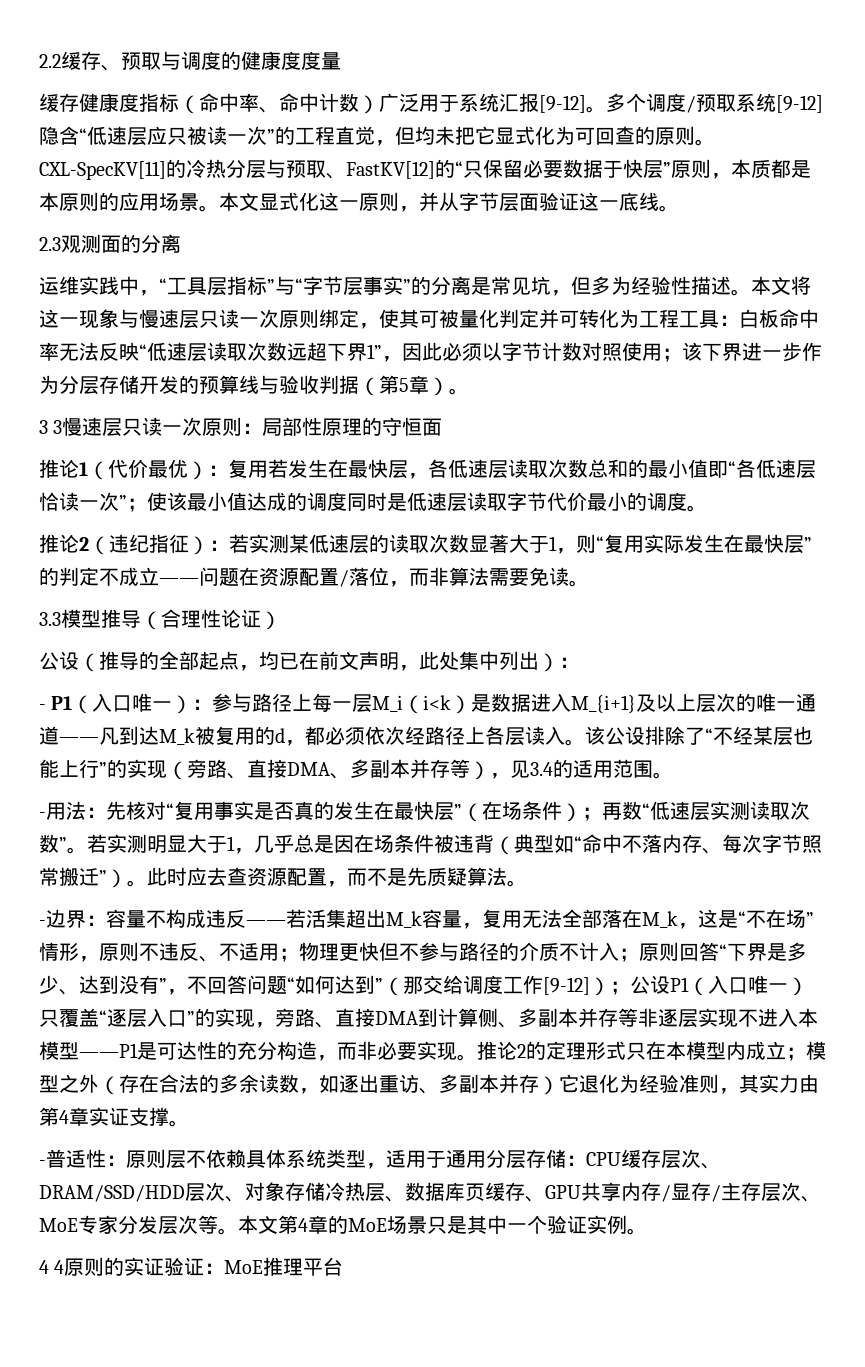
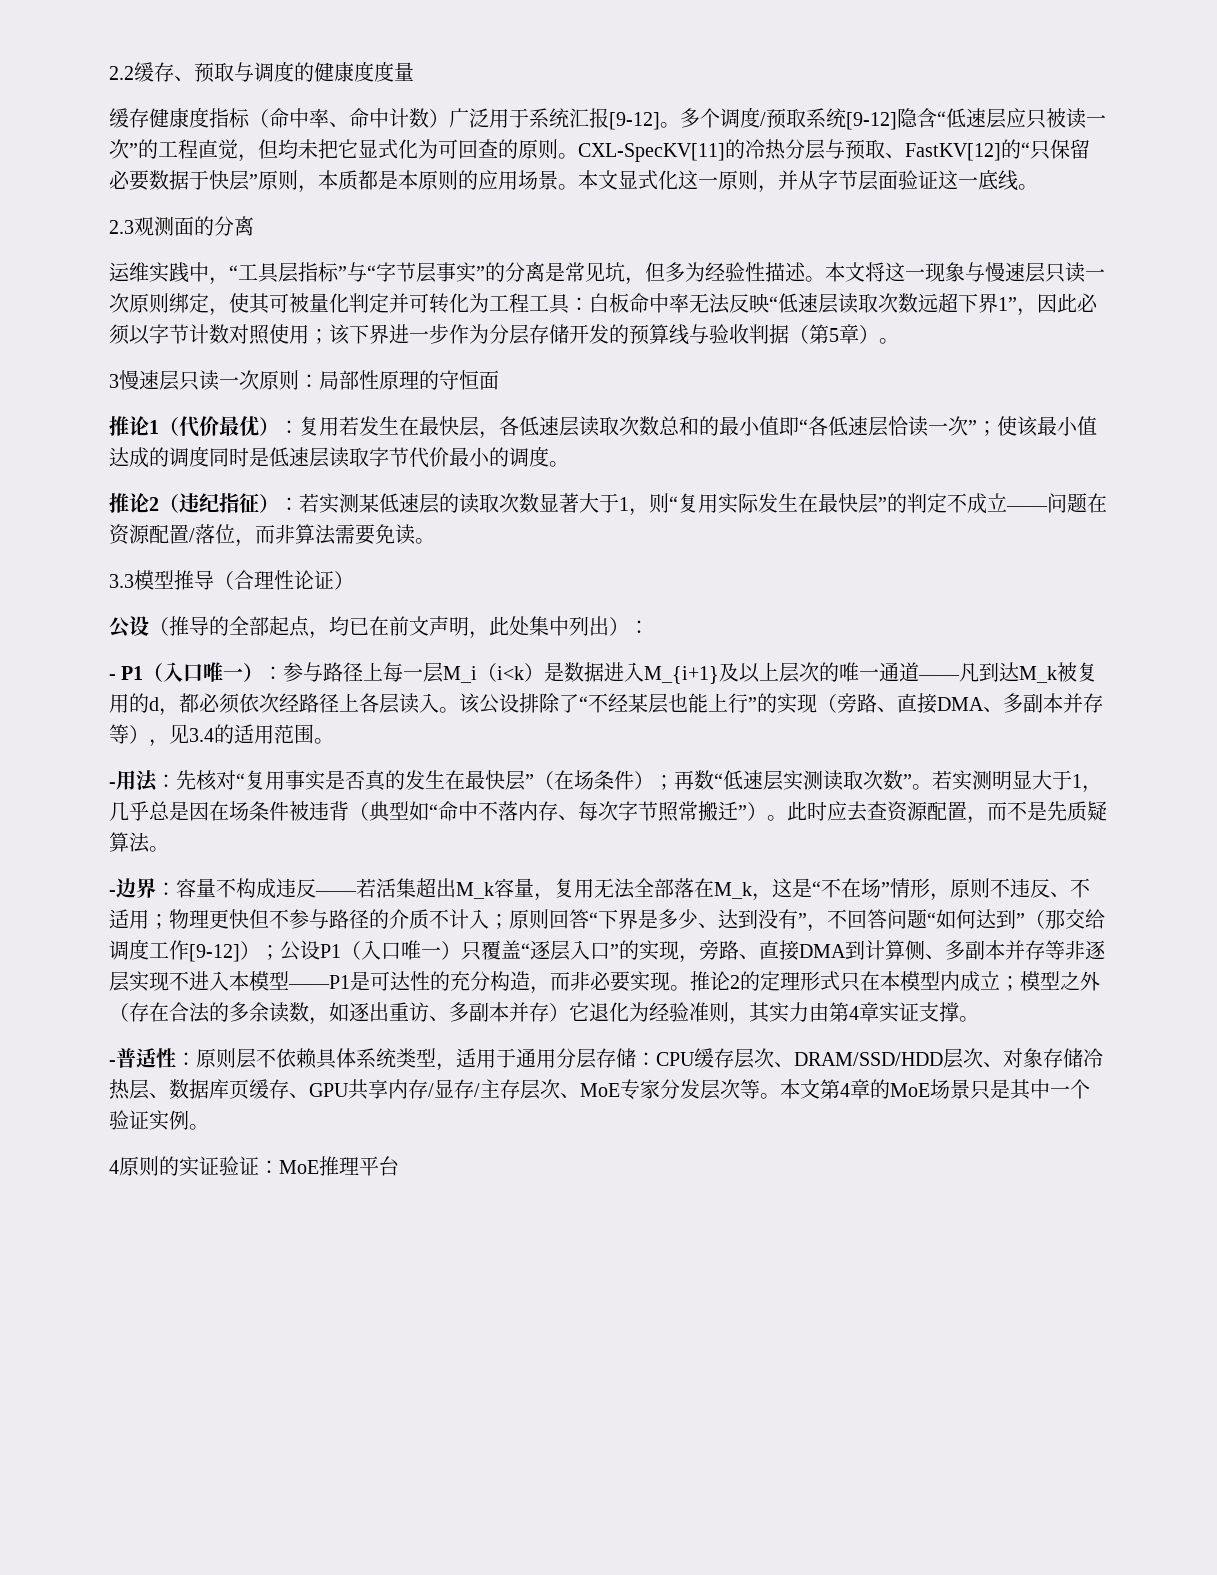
- 3 3慢速层只读一次原则：局部性原理的守恒面
+ 3慢速层只读一次原则：局部性原理的守恒面
- 4 4原则的实证验证：MoE推理平台
+ 4原则的实证验证：MoE推理平台

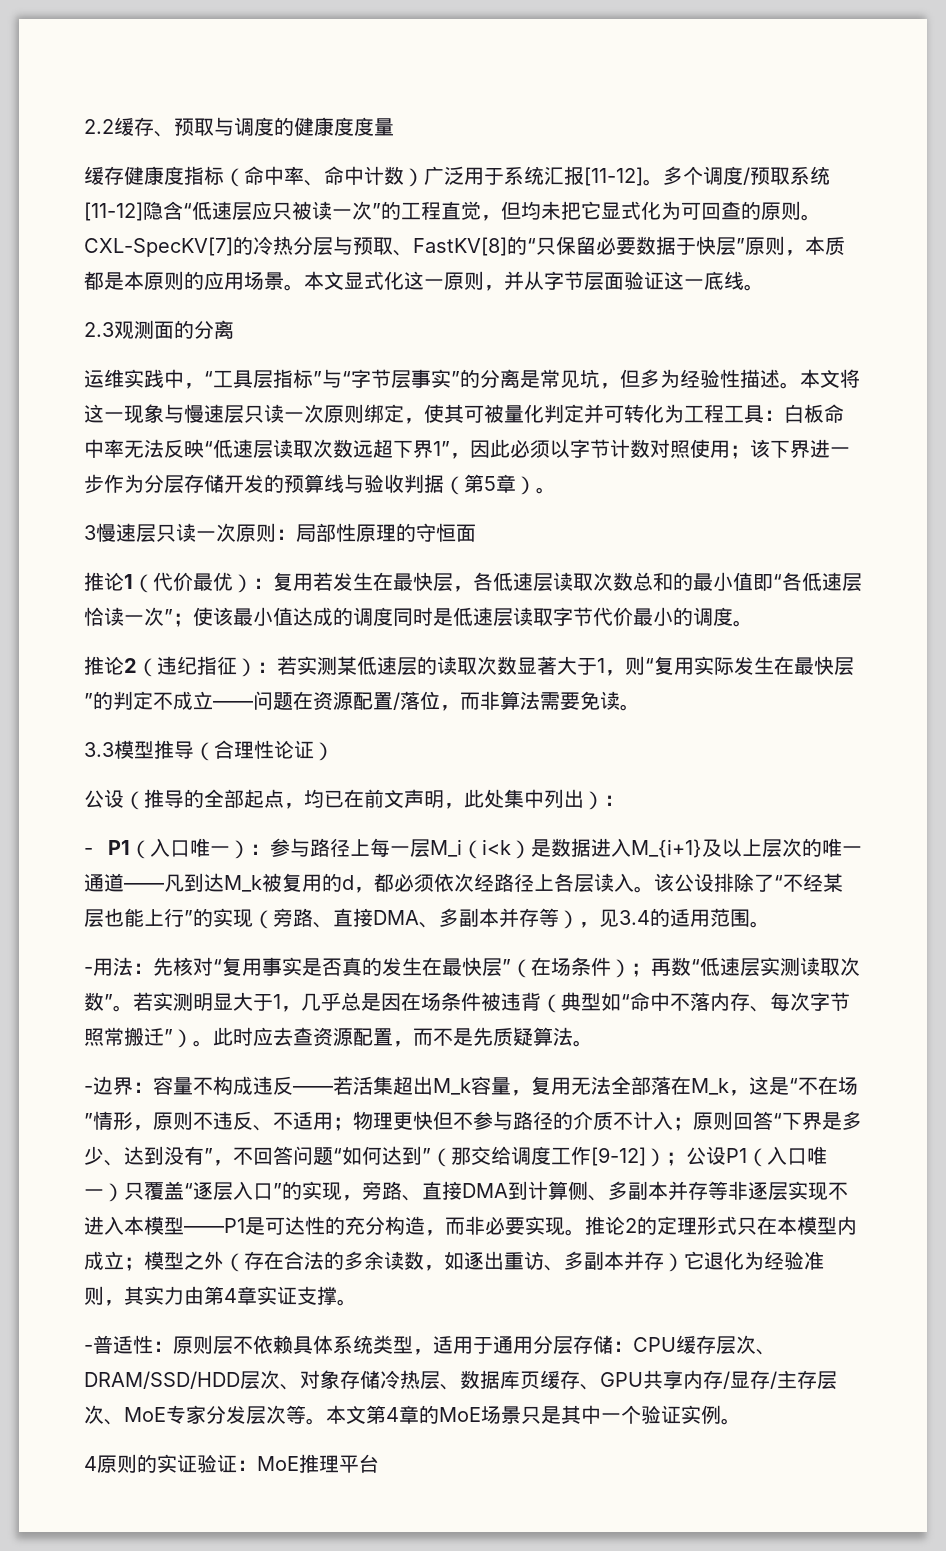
- 缓存健康度指标（命中率、命中计数）广泛用于系统汇报[9-12]。
+ 缓存健康度指标（命中率、命中计数）广泛用于系统汇报[11-12]。
- 多个调度/预取系统[9-12]隐含“低速层应只被读一次”的工程直觉，但均未把它显式化为可回查的原则。
+ 多个调度/预取系统[11-12]隐含“低速层应只被读一次”的工程直觉，但均未把它显式化为可回查的原则。
- CXL-SpecKV[11]的冷热分层与预取、FastKV[12]的“只保留必要数据于快层”原则，本质都是本原则的应用场景。
+ CXL-SpecKV[7]的冷热分层与预取、FastKV[8]的“只保留必要数据于快层”原则，本质都是本原则的应用场景。

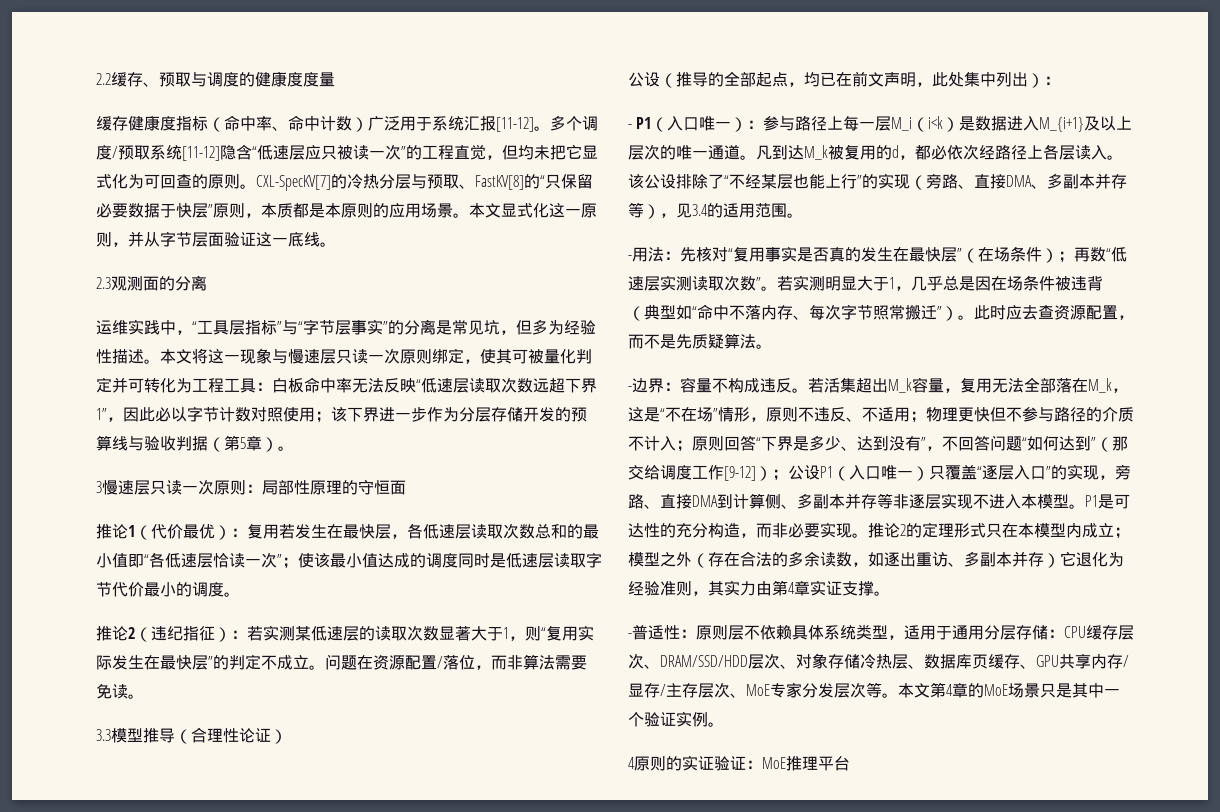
- 本文将这一现象与慢速层只读一次原则绑定，使其可被量化判定并可转化为工程工具：白板命中率无法反映“低速层读取次数远超下界1”，因此必须以字节计数对照使用；该下界进一步作为分层存储开发的预算线与验收判据（第5章）。
+ 本文将这一现象与慢速层只读一次原则绑定，使其可被量化判定并可转化为工程工具：白板命中率无法反映“低速层读取次数远超下界1”，因此必以字节计数对照使用；该下界进一步作为分层存储开发的预算线与验收判据（第5章）。
- 推论2（违纪指征）：若实测某低速层的读取次数显著大于1，则“复用实际发生在最快层”的判定不成立——问题在资源配置/落位，而非算法需要免读。
+ 推论2（违纪指征）：若实测某低速层的读取次数显著大于1，则“复用实际发生在最快层”的判定不成立。问题在资源配置/落位，而非算法需要免读。
- - P1（入口唯一）：参与路径上每一层M_i（i<k）是数据进入M_{i+1}及以上层次的唯一通道——凡到达M_k被复用的d，都必须依次经路径上各层读入。
+ - P1（入口唯一）：参与路径上每一层M_i（i<k）是数据进入M_{i+1}及以上层次的唯一通道。凡到达M_k被复用的d，都必依次经路径上各层读入。
- 容量不构成违反——若活集超出M_k容量，复用无法全部落在M_k，这是“不在场”情形，原则不违反、不适用；
+ 容量不构成违反。若活集超出M_k容量，复用无法全部落在M_k，这是“不在场”情形，原则不违反、不适用；
- 公设P1（入口唯一）只覆盖“逐层入口”的实现，旁路、直接DMA到计算侧、多副本并存等非逐层实现不进入本模型——P1是可达性的充分构造，而非必要实现。
+ 公设P1（入口唯一）只覆盖“逐层入口”的实现，旁路、直接DMA到计算侧、多副本并存等非逐层实现不进入本模型。P1是可达性的充分构造，而非必要实现。

